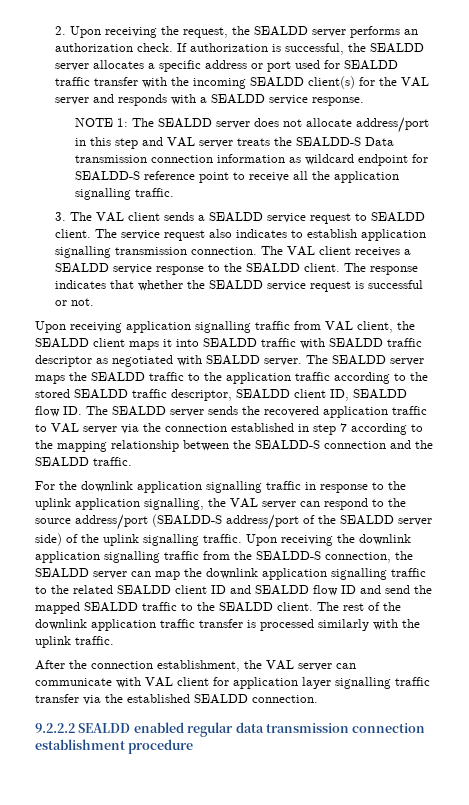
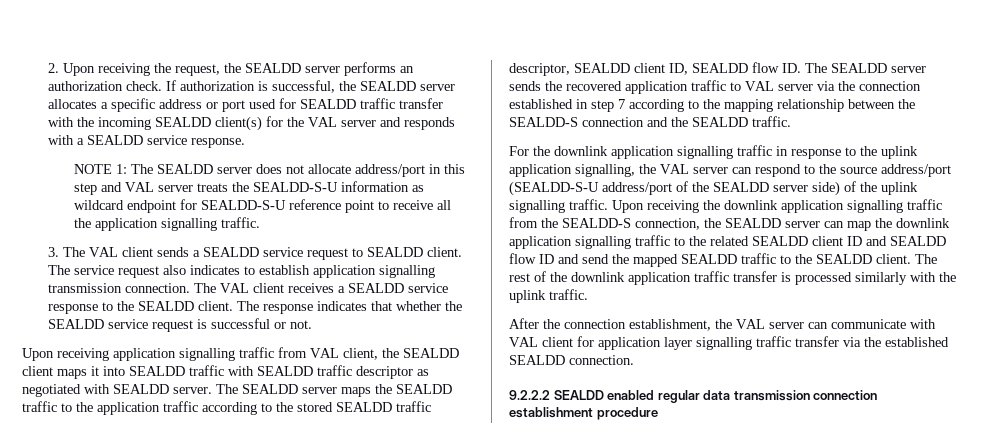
- NOTE 1: The SEALDD server does not allocate address/port in this step and VAL server treats the SEALDD-S Data transmission connection information as wildcard endpoint for SEALDD-S reference point to receive all the application signalling traffic.
+ NOTE 1: The SEALDD server does not allocate address/port in this step and VAL server treats the SEALDD-S-U information as wildcard endpoint for SEALDD-S-U reference point to receive all the application signalling traffic.
- For the downlink application signalling traffic in response to the uplink application signalling, the VAL server can respond to the source address/port (SEALDD-S address/port of the SEALDD server side) of the uplink signalling traffic.
+ For the downlink application signalling traffic in response to the uplink application signalling, the VAL server can respond to the source address/port (SEALDD-S-U address/port of the SEALDD server side) of the uplink signalling traffic.

